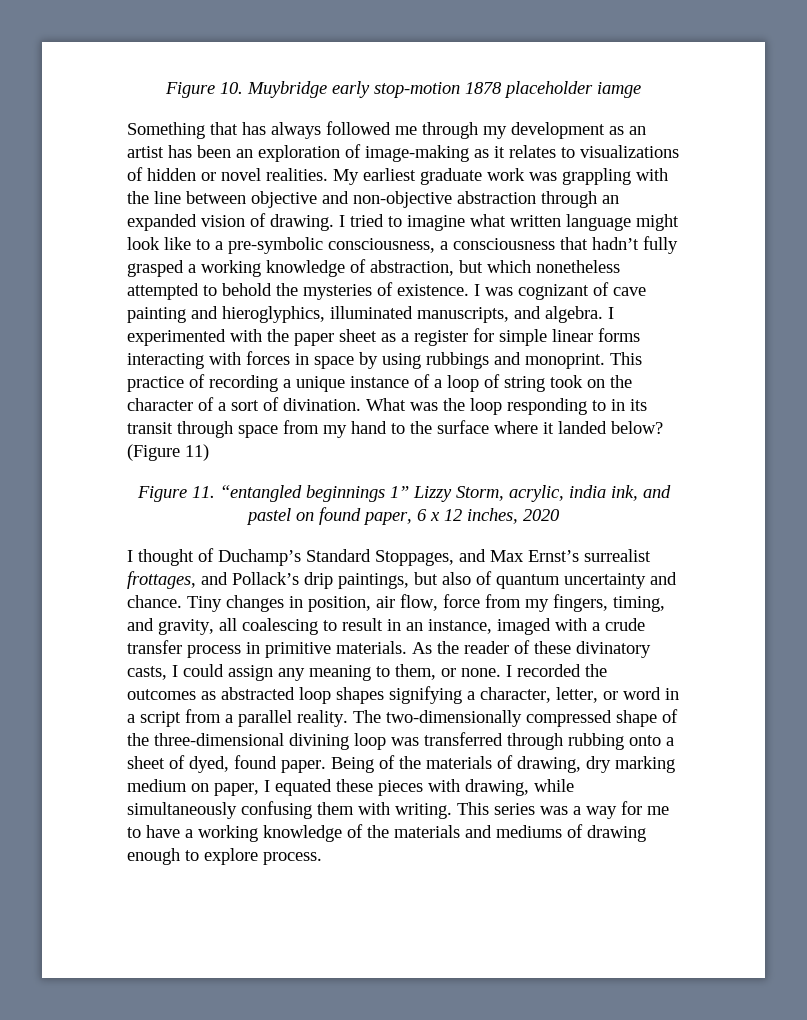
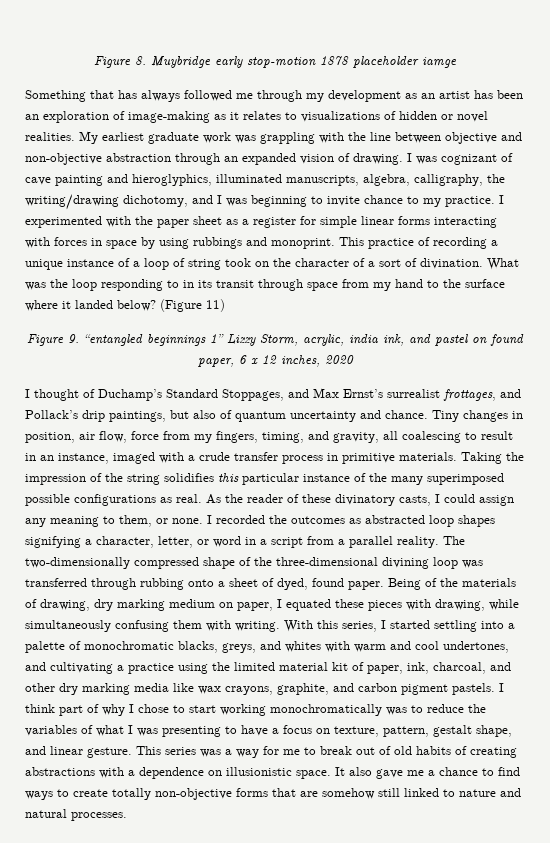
- Figure 10. Muybridge early stop-motion 1878 placeholder iamge
+ Figure 8. Muybridge early stop-motion 1878 placeholder iamge
- I tried to imagine what written language might look like to a pre-symbolic consciousness, a consciousness that hadn’t fully grasped a working knowledge of abstraction, but which nonetheless attempted to behold the mysteries of existence. I was cognizant of cave painting and hieroglyphics, illuminated manuscripts, and algebra.
+ I was cognizant of cave painting and hieroglyphics, illuminated manuscripts, algebra, calligraphy, the writing/drawing dichotomy, and I was beginning to invite chance to my practice.
- Figure 11. “entangled beginnings 1” Lizzy Storm, acrylic, india ink, and pastel on found paper, 6 x 12 inches, 2020
+ Figure 9. “entangled beginnings 1” Lizzy Storm, acrylic, india ink, and pastel on found paper, 6 x 12 inches, 2020
+ Taking the impression of the string solidifies this particular instance of the many superimposed possible configurations as real.
+ With this series, I started settling into a palette of monochromatic blacks, greys, and whites with warm and cool undertones, and cultivating a practice using the limited material kit of paper, ink, charcoal, and other dry marking media like wax crayons, graphite, and carbon pigment pastels. I think part of why I chose to start working monochromatically was to reduce the variables of what I was presenting to have a focus on texture, pattern, gestalt shape, and linear gesture.
- This series was a way for me to have a working knowledge of the materials and mediums of drawing enough to explore process.
+ This series was a way for me to break out of old habits of creating abstractions with a dependence on illusionistic space. It also gave me a chance to find ways to create totally non-objective forms that are somehow still linked to nature and natural processes.

